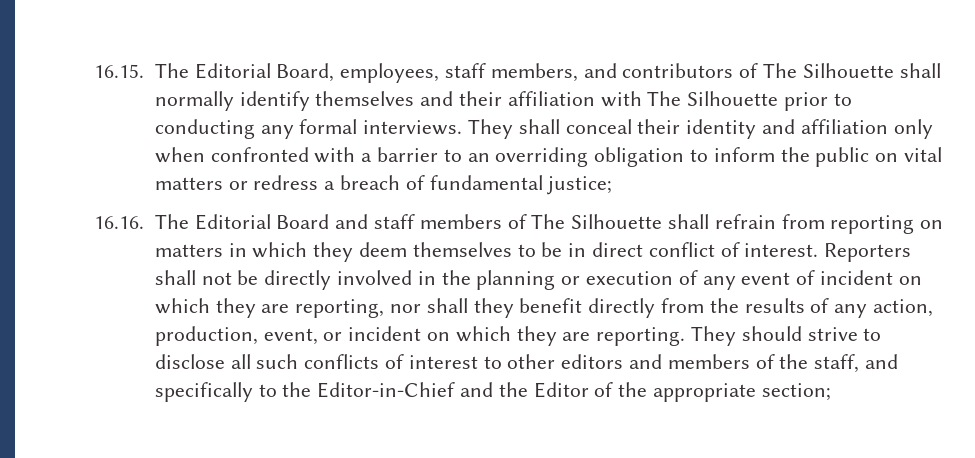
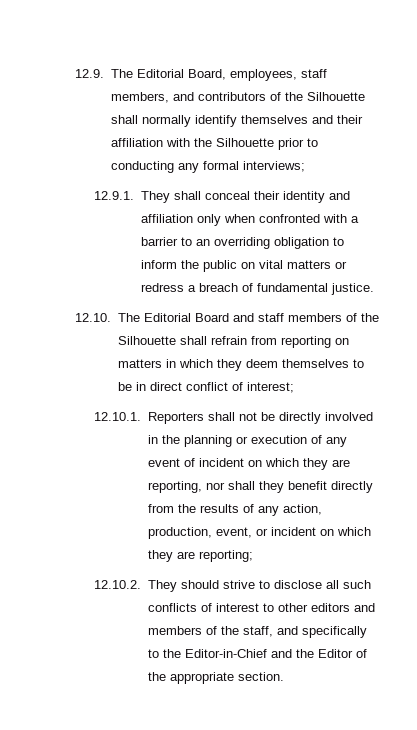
- 16.15. The Editorial Board, employees, staff members, and contributors of The Silhouette shall normally identify themselves and their affiliation with The Silhouette prior to conducting any formal interviews. They shall conceal their identity and affiliation only when confronted with a barrier to an overriding obligation to inform the public on vital matters or redress a breach of fundamental justice;
- 16.16. The Editorial Board and staff members of The Silhouette shall refrain from reporting on matters in which they deem themselves to be in direct conflict of interest. Reporters shall not be directly involved in the planning or execution of any event of incident on which they are reporting, nor shall they benefit directly from the results of any action, production, event, or incident on which they are reporting. They should strive to disclose all such conflicts of interest to other editors and members of the staff, and specifically to the Editor-in-Chief and the Editor of the appropriate section;
+ 12.9. The Editorial Board, employees, staff members, and contributors of the Silhouette shall normally identify themselves and their affiliation with the Silhouette prior to conducting any formal interviews;
+ 12.9.1. They shall conceal their identity and affiliation only when confronted with a barrier to an overriding obligation to inform the public on vital matters or redress a breach of fundamental justice.
+ 12.10. The Editorial Board and staff members of the Silhouette shall refrain from reporting on matters in which they deem themselves to be in direct conflict of interest;
+ 12.10.1. Reporters shall not be directly involved in the planning or execution of any event of incident on which they are reporting, nor shall they benefit directly from the results of any action, production, event, or incident on which they are reporting;
+ 12.10.2. They should strive to disclose all such conflicts of interest to other editors and members of the staff, and specifically to the Editor-in-Chief and the Editor of the appropriate section.

